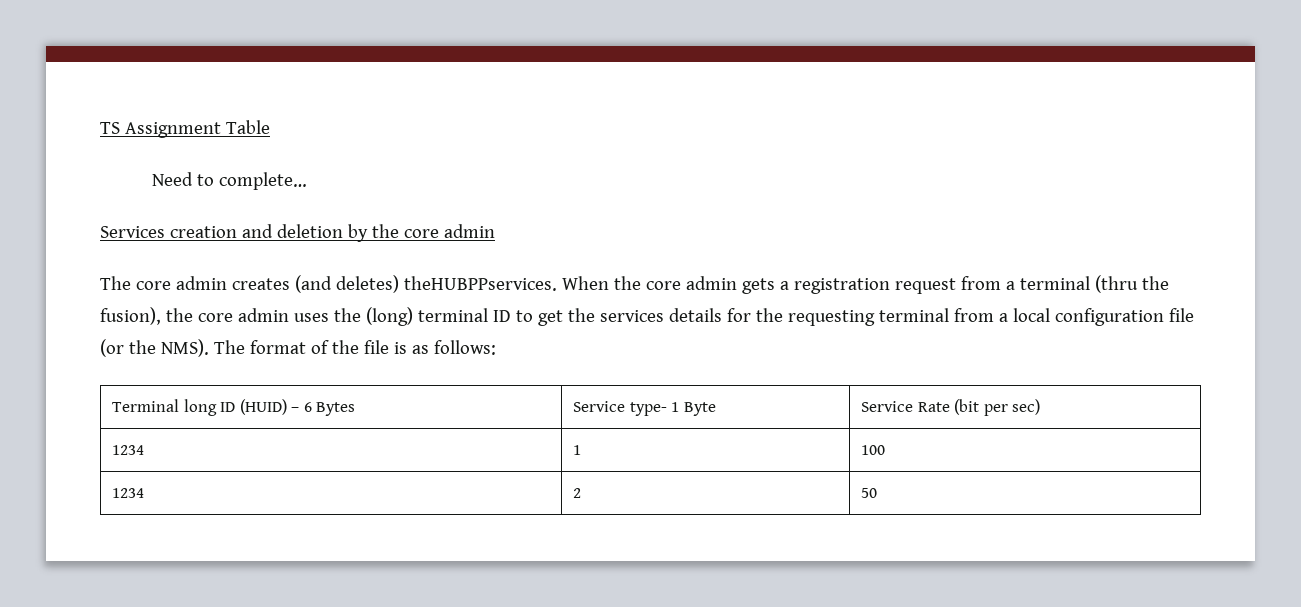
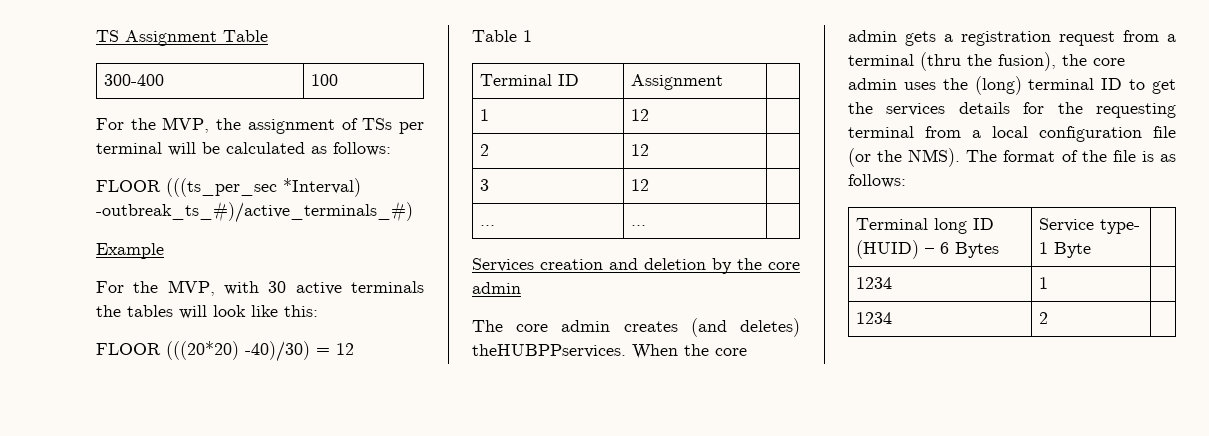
- Need to complete…
+ 300-400 | 100
+ For the MVP, the assignment of TSs per terminal will be calculated as follows:
+ FLOOR (((ts_per_sec *Interval) -outbreak_ts_#)/active_terminals_#)
+ Example
+ For the MVP, with 30 active terminals the tables will look like this:
+ FLOOR (((20*20) -40)/30) = 12
+ Table 1
+ Terminal ID | Assignment |
+ 1 | 12 |
+ 2 | 12 |
+ 3 | 12 |
+ … | … |
- Terminal long ID (HUID) – 6 Bytes | Service type- 1 Byte | Service Rate (bit per sec)
+ Terminal long ID (HUID) – 6 Bytes | Service type- 1 Byte |
- 1234 | 1 | 100
+ 1234 | 1 |
- 1234 | 2 | 50
+ 1234 | 2 |

